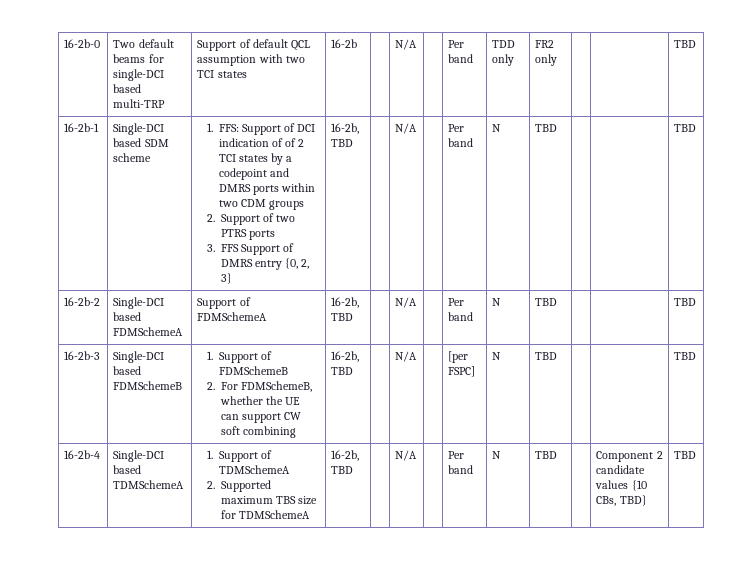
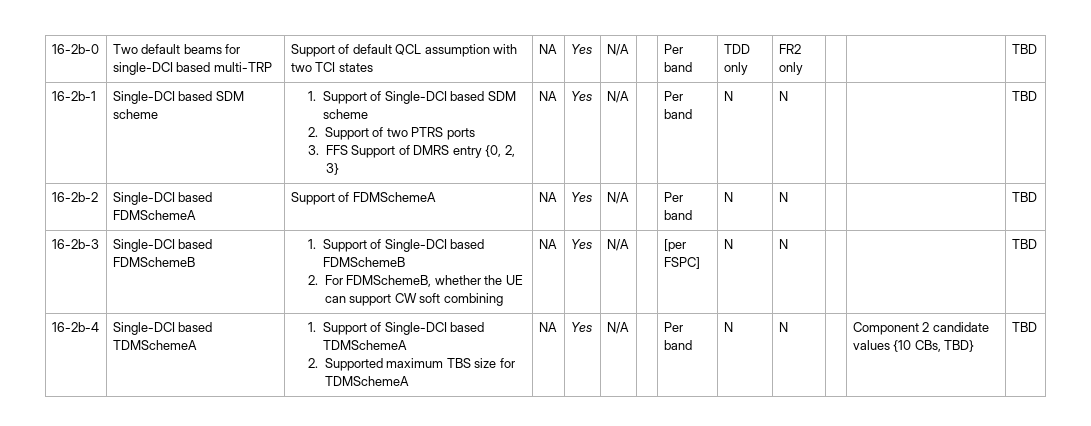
- 16-2b-0 | Two default beams for single-DCI based multi-TRP | Support of default QCL assumption with two TCI states | 16-2b | | N/A | | Per band | TDD only | FR2 only | | | TBD
+ 16-2b-0 | Two default beams for single-DCI based multi-TRP | Support of default QCL assumption with two TCI states | NA | Yes | N/A | | Per band | TDD only | FR2 only | | | TBD
- 1. FFS: Support of DCI indication of of 2 TCI states by a codepoint and DMRS ports within two CDM groups
+ 1. Support of Single-DCI based SDM scheme
- 3. FFS Support of DMRS entry {0, 2, 3} | 16-2b, TBD | | N/A | | Per band | N | TBD
+ 3. FFS Support of DMRS entry {0, 2, 3} | NA | Yes | N/A | | Per band | N | N
- 16-2b-2 | Single-DCI based FDMSchemeA | Support of FDMSchemeA | 16-2b, TBD | | N/A | | Per band | N | TBD | | | TBD
+ 16-2b-2 | Single-DCI based FDMSchemeA | Support of FDMSchemeA | NA | Yes | N/A | | Per band | N | N | | | TBD
- 16-2b-3 | Single-DCI based FDMSchemeB | 1. Support of FDMSchemeB
- 2. For FDMSchemeB, whether the UE can support CW soft combining | 16-2b, TBD | | N/A | | [per FSPC] | N | TBD | | | TBD
+ 16-2b-3 | Single-DCI based FDMSchemeB | 1. Support of Single-DCI based FDMSchemeB
+ 2. For FDMSchemeB, whether the UE can support CW soft combining | NA | Yes | N/A | | [per FSPC] | N | N | | | TBD
- 16-2b-4 | Single-DCI based TDMSchemeA | 1. Support of TDMSchemeA
- 2. Supported maximum TBS size for TDMSchemeA | 16-2b, TBD | | N/A | | Per band | N | TBD | | Component 2 candidate values {10 CBs, TBD} | TBD
+ 16-2b-4 | Single-DCI based TDMSchemeA | 1. Support of Single-DCI based TDMSchemeA
+ 2. Supported maximum TBS size for TDMSchemeA | NA | Yes | N/A | | Per band | N | N | | Component 2 candidate values {10 CBs, TBD} | TBD

